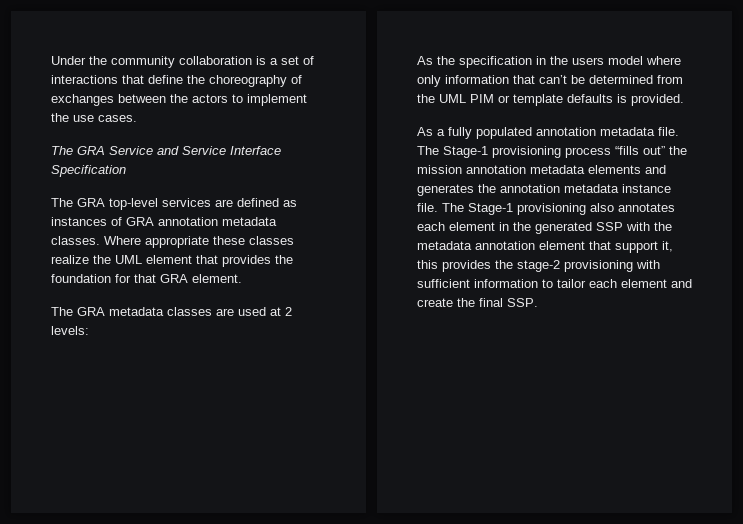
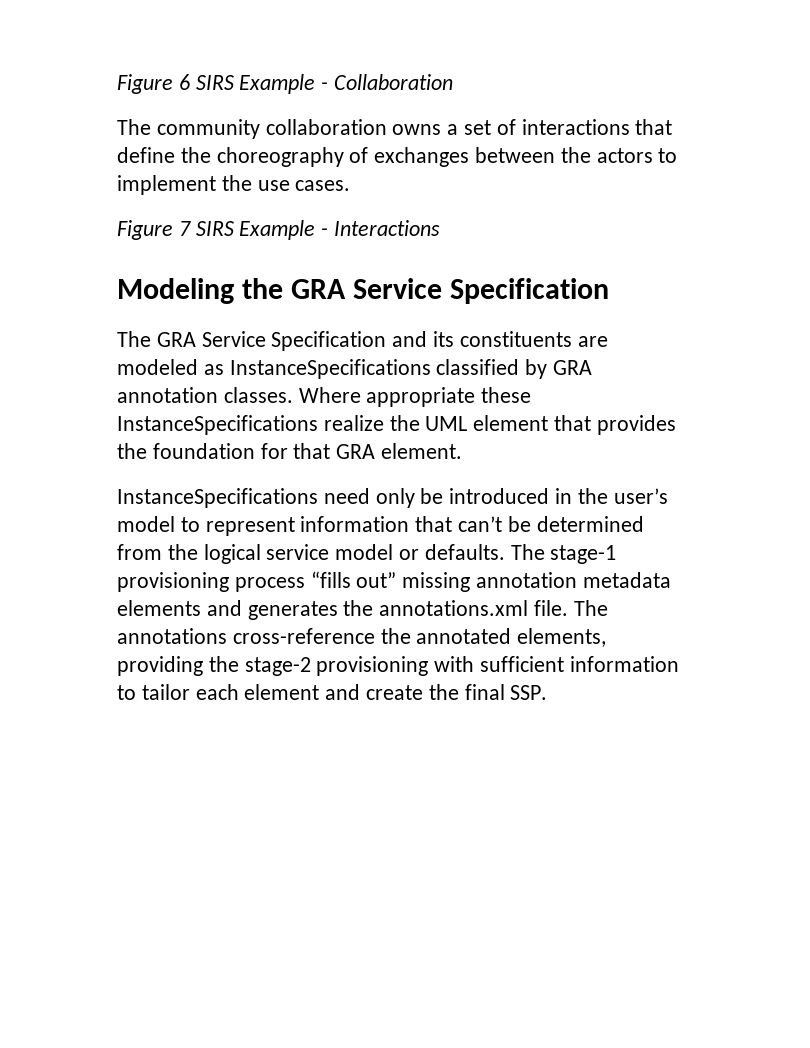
- Under the community collaboration is a set of interactions that define the choreography of exchanges between the actors to implement the use cases.
+ Figure 6 SIRS Example - Collaboration
+ The community collaboration owns a set of interactions that define the choreography of exchanges between the actors to implement the use cases.
- The GRA Service and Service Interface Specification
- The GRA top-level services are defined as instances of GRA annotation metadata classes.
+ Figure 7 SIRS Example - Interactions
+ Modeling the GRA Service Specification
+ The GRA Service Specification and its constituents are modeled as InstanceSpecifications classified by GRA annotation classes.
- Where appropriate these classes realize the UML element that provides the foundation for that GRA element.
+ Where appropriate these InstanceSpecifications realize the UML element that provides the foundation for that GRA element.
- The GRA metadata classes are used at 2 levels:
- As the specification in the users model where only information that can’t be determined from the UML PIM or template defaults is provided.
- As a fully populated annotation metadata file. The Stage-1 provisioning process “fills out” the mission annotation metadata elements and generates the annotation metadata instance file. The Stage-1 provisioning also annotates each element in the generated SSP with the metadata annotation element that support it, this provides the stage-2 provisioning with sufficient information to tailor each element and create the final SSP.
+ InstanceSpecifications need only be introduced in the user’s model to represent information that can’t be determined from the logical service model or defaults. The stage-1 provisioning process “fills out” missing annotation metadata elements and generates the annotations.xml file. The annotations cross-reference the annotated elements, providing the stage-2 provisioning with sufficient information to tailor each element and create the final SSP.

